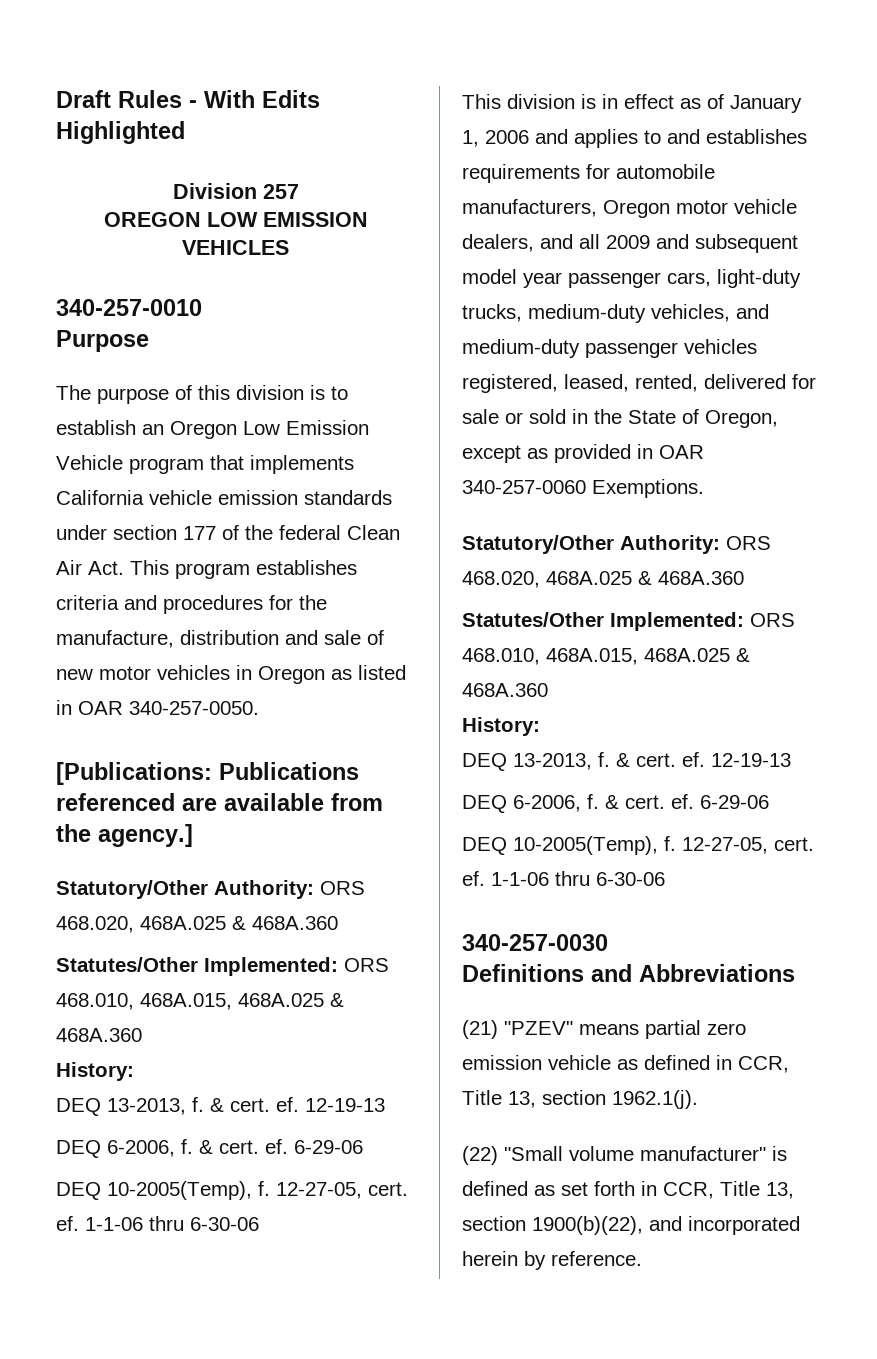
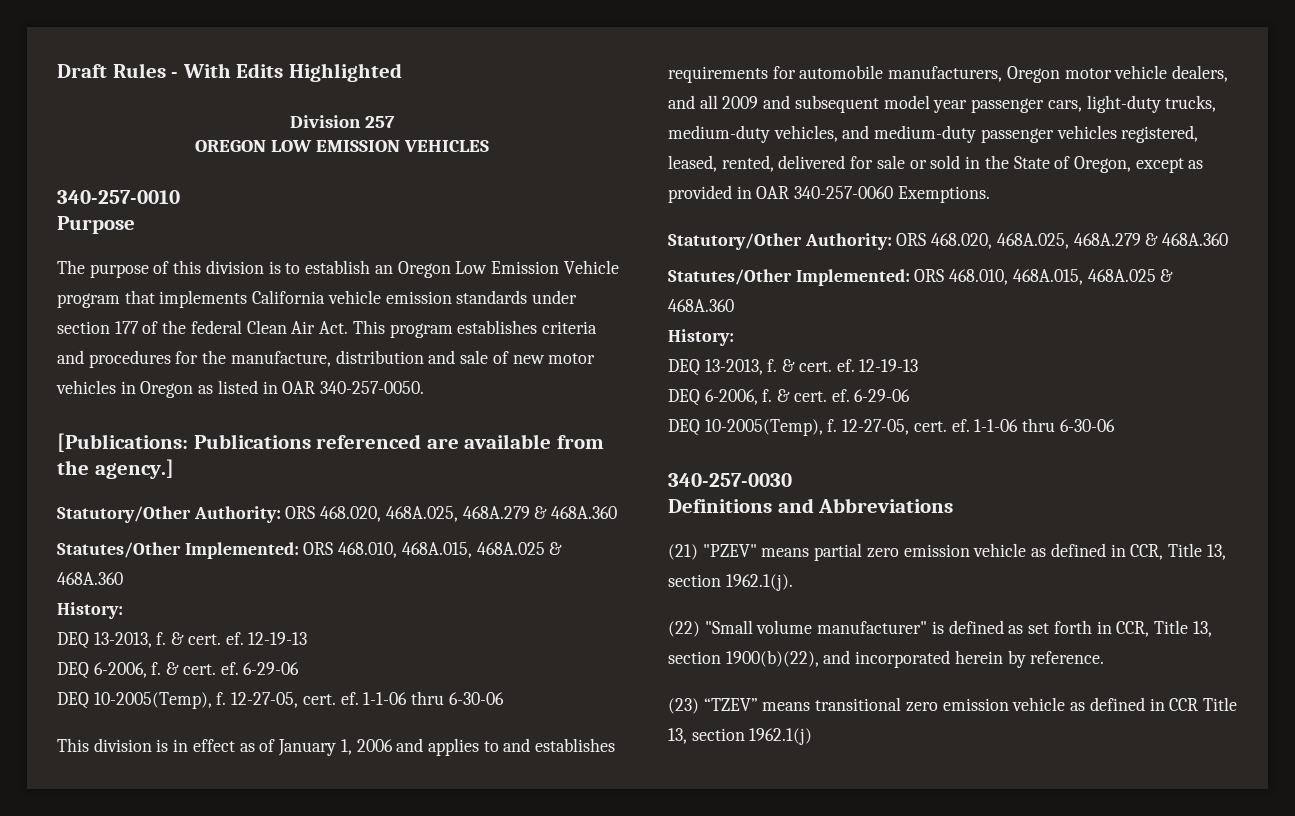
  [Publications: Publications referenced are available from the agency.]
- Statutory/Other Authority: ORS 468.020, 468A.025 & 468A.360
+ Statutory/Other Authority: ORS 468.020, 468A.025, 468A.279 & 468A.360
  This division is in effect as of January 1, 2006 and applies to and establishes requirements for automobile manufacturers, Oregon motor vehicle dealers, and all 2009 and subsequent model year passenger cars, light-duty trucks, medium-duty vehicles, and medium-duty passenger vehicles registered, leased, rented, delivered for sale or sold in the State of Oregon, except as provided in OAR 340-257-0060 Exemptions.
- Statutory/Other Authority: ORS 468.020, 468A.025 & 468A.360
+ Statutory/Other Authority: ORS 468.020, 468A.025, 468A.279 & 468A.360
+ (23) “TZEV” means transitional zero emission vehicle as defined in CCR Title 13, section 1962.1(j)

